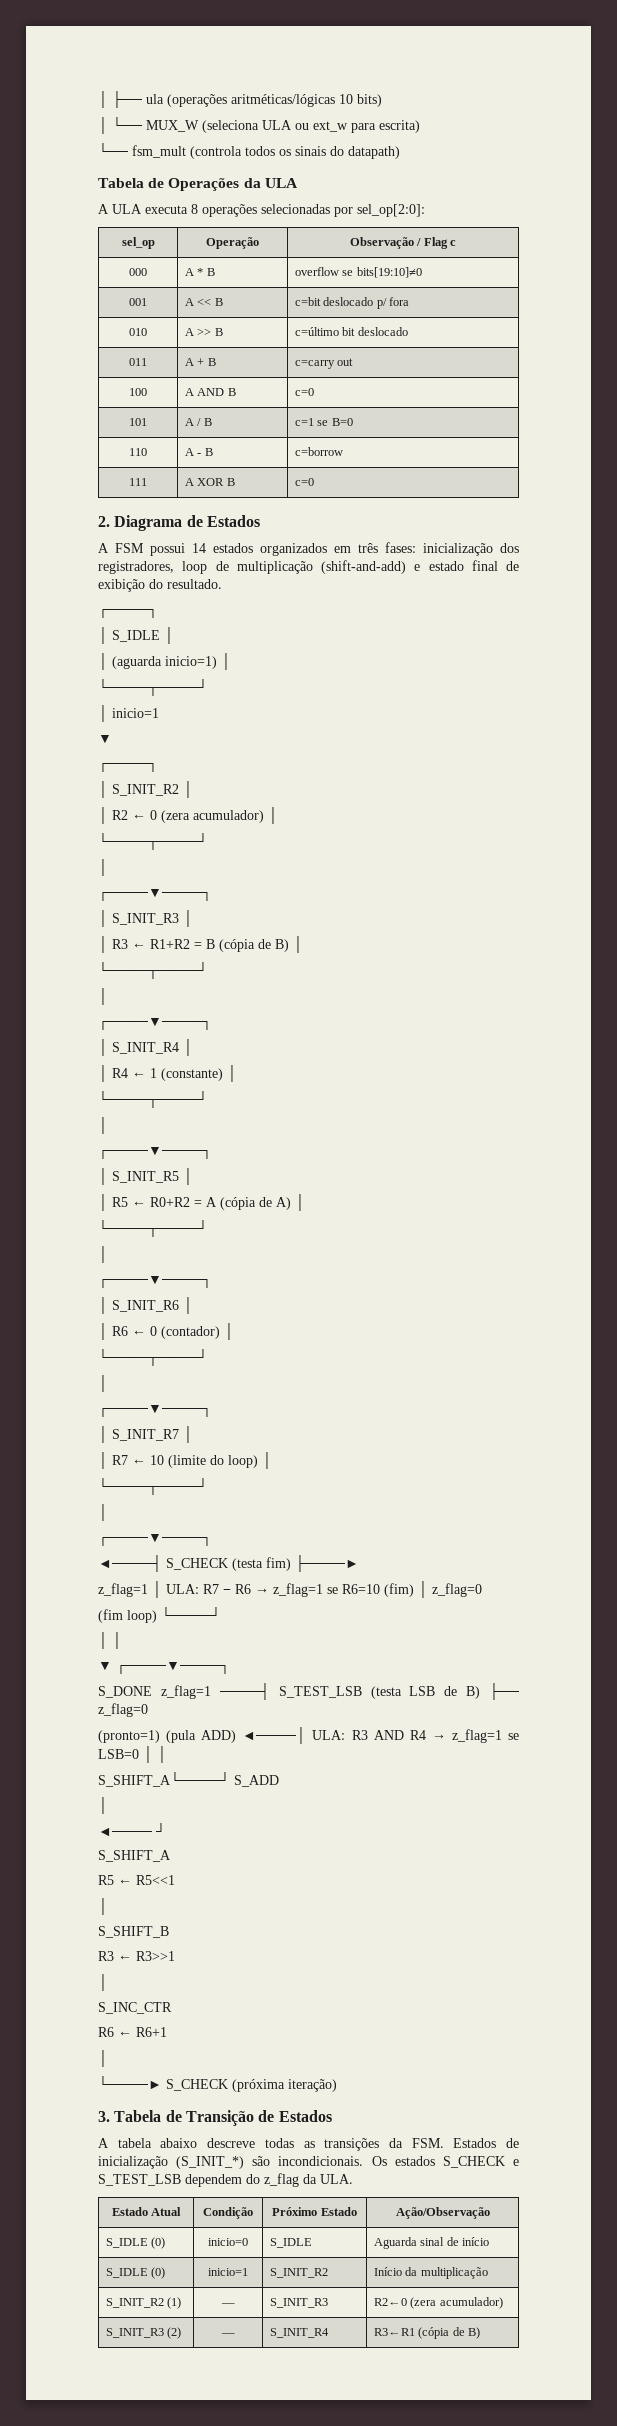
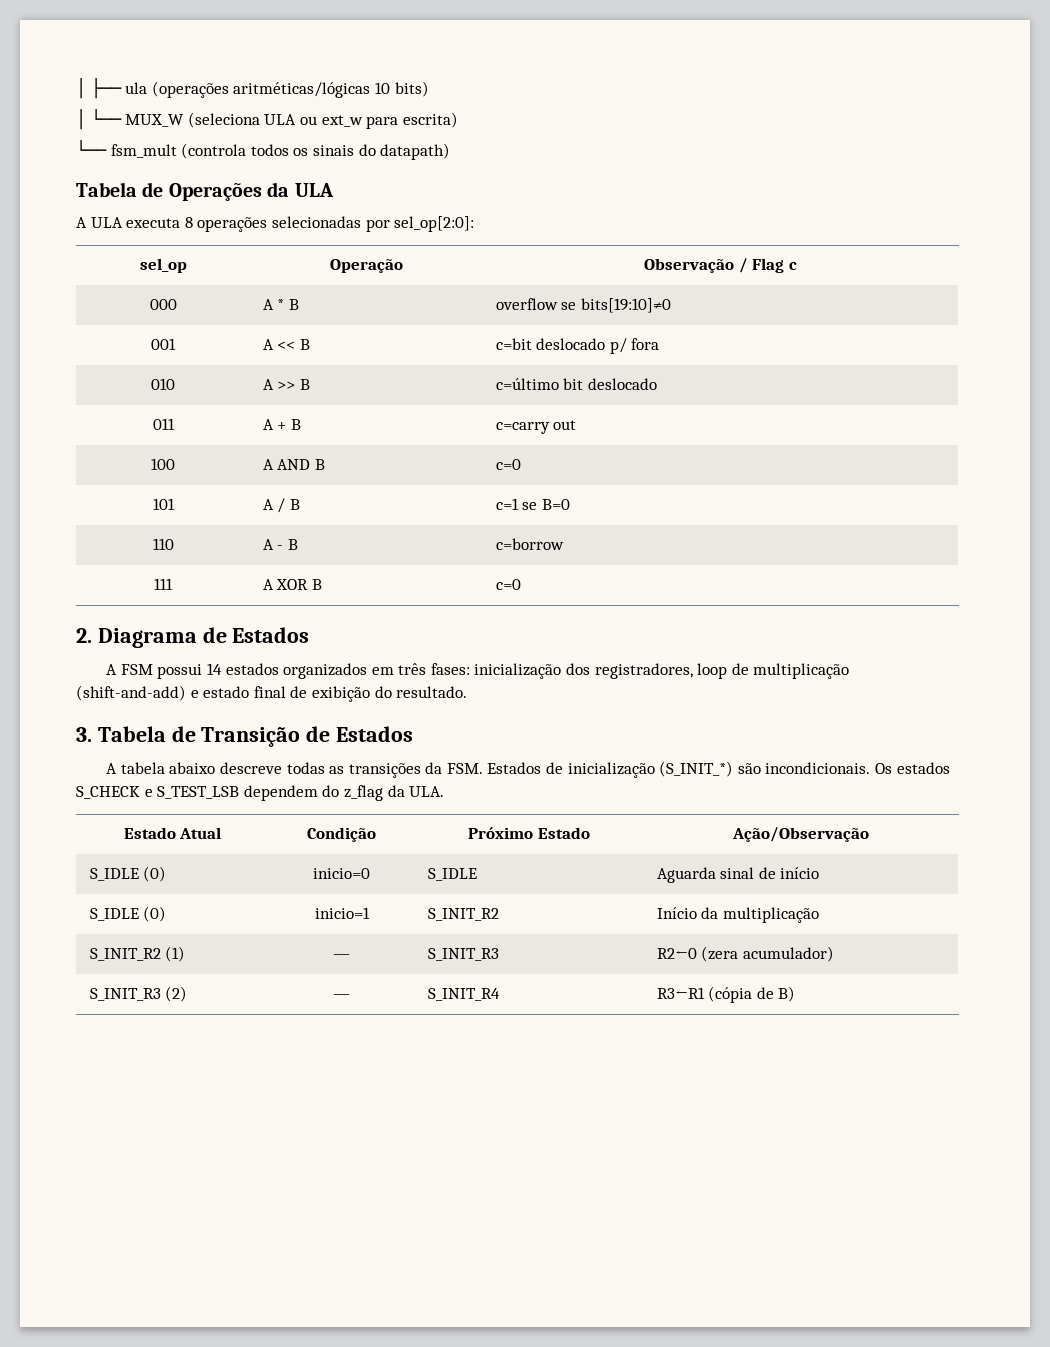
  A FSM possui 14 estados organizados em três fases: inicialização dos registradores, loop de multiplicação (shift-and-add) e estado final de exibição do resultado.
- ┌────┐
- │ S_IDLE │
- │ (aguarda inicio=1) │
- └────┬────┘
- │ inicio=1
- ▼
- ┌────┐
- │ S_INIT_R2 │
- │ R2 ← 0 (zera acumulador) │
- └────┬────┘
- │
- ┌────▼────┐
- │ S_INIT_R3 │
- │ R3 ← R1+R2 = B (cópia de B) │
- └────┬────┘
- │
- ┌────▼────┐
- │ S_INIT_R4 │
- │ R4 ← 1 (constante) │
- └────┬────┘
- │
- ┌────▼────┐
- │ S_INIT_R5 │
- │ R5 ← R0+R2 = A (cópia de A) │
- └────┬────┘
- │
- ┌────▼────┐
- │ S_INIT_R6 │
- │ R6 ← 0 (contador) │
- └────┬────┘
- │
- ┌────▼────┐
- │ S_INIT_R7 │
- │ R7 ← 10 (limite do loop) │
- └────┬────┘
- │
- ┌────▼────┐
- ◄────┤ S_CHECK (testa fim) ├────►
- z_flag=1 │ ULA: R7 − R6 → z_flag=1 se R6=10 (fim) │ z_flag=0
- (fim loop) └────┘
- │ │
- ▼ ┌────▼────┐
- S_DONE z_flag=1 ────┤ S_TEST_LSB (testa LSB de B) ├── z_flag=0
- (pronto=1) (pula ADD) ◄────│ ULA: R3 AND R4 → z_flag=1 se LSB=0 │ │
- S_SHIFT_A└────┘ S_ADD
- │
- ◄──── ┘
- S_SHIFT_A
- R5 ← R5<<1
- │
- S_SHIFT_B
- R3 ← R3>>1
- │
- S_INC_CTR
- R6 ← R6+1
- │
- └────► S_CHECK (próxima iteração)

